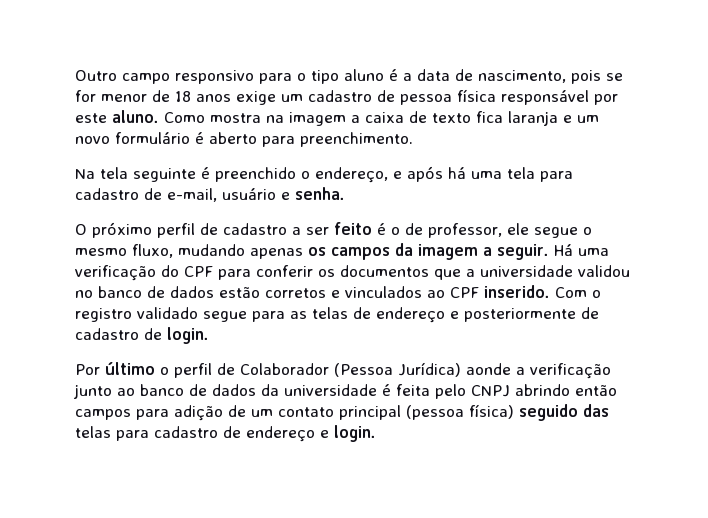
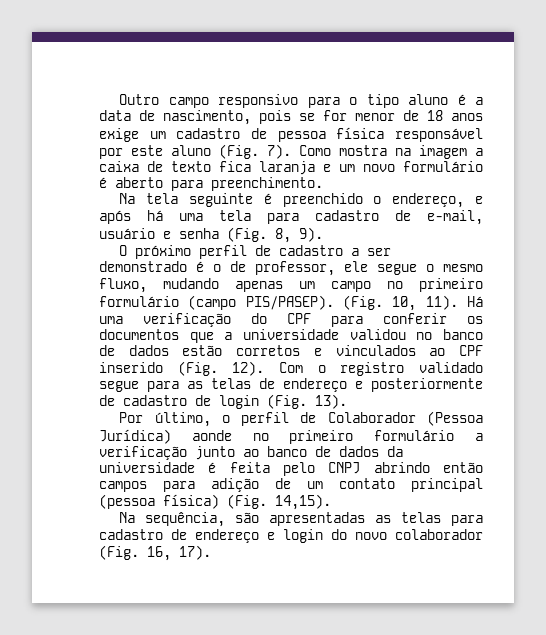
- Outro campo responsivo para o tipo aluno é a data de nascimento, pois se for menor de 18 anos exige um cadastro de pessoa física responsável por este aluno.
+ Outro campo responsivo para o tipo aluno é a data de nascimento, pois se for menor de 18 anos exige um cadastro de pessoa física responsável por este aluno (Fig. 7).
- Na tela seguinte é preenchido o endereço, e após há uma tela para cadastro de e-mail, usuário e senha.
+ Na tela seguinte é preenchido o endereço, e após há uma tela para cadastro de e-mail, usuário e senha (Fig. 8, 9).
- O próximo perfil de cadastro a ser feito é o de professor, ele segue o mesmo fluxo, mudando apenas os campos da imagem a seguir.
+ O próximo perfil de cadastro a ser demonstrado é o de professor, ele segue o mesmo fluxo, mudando apenas um campo no primeiro formulário (campo PIS/PASEP). (Fig. 10, 11).
- Há uma verificação do CPF para conferir os documentos que a universidade validou no banco de dados estão corretos e vinculados ao CPF inserido.
+ Há uma verificação do CPF para conferir os documentos que a universidade validou no banco de dados estão corretos e vinculados ao CPF inserido (Fig. 12).
- Com o registro validado segue para as telas de endereço e posteriormente de cadastro de login.
+ Com o registro validado segue para as telas de endereço e posteriormente de cadastro de login (Fig. 13).
- Por último o perfil de Colaborador (Pessoa Jurídica) aonde a verificação junto ao banco de dados da universidade é feita pelo CNPJ abrindo então campos para adição de um contato principal (pessoa física) seguido das telas para cadastro de endereço e login.
+ Por último, o perfil de Colaborador (Pessoa Jurídica) aonde no primeiro formulário a verificação junto ao banco de dados da universidade é feita pelo CNPJ abrindo então campos para adição de um contato principal (pessoa física) (Fig. 14,15).
+ Na sequência, são apresentadas as telas para cadastro de endereço e login do novo colaborador (Fig. 16, 17).

